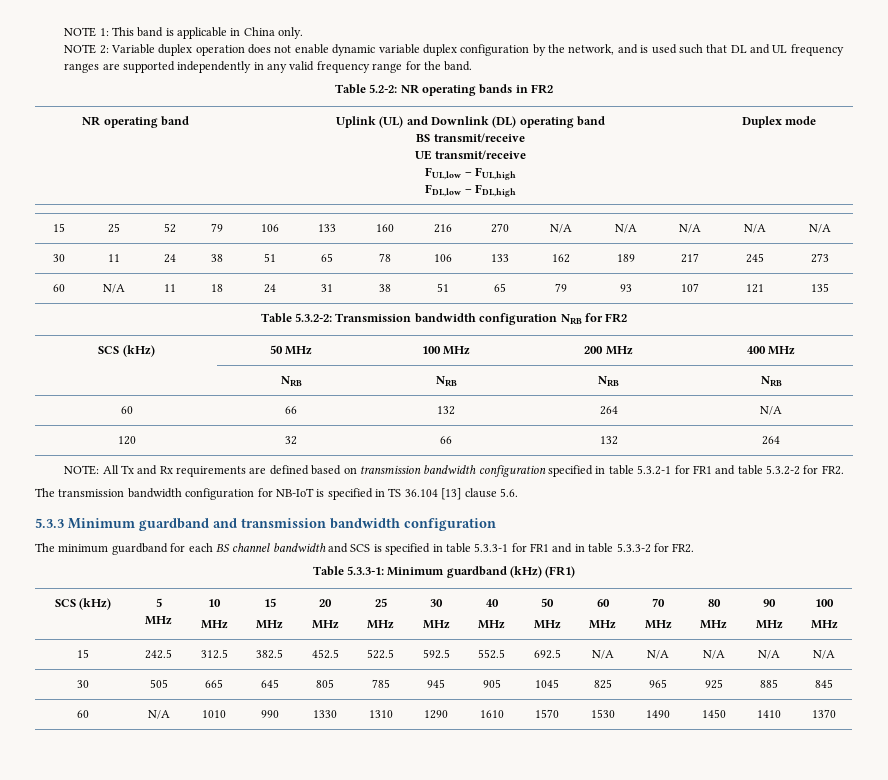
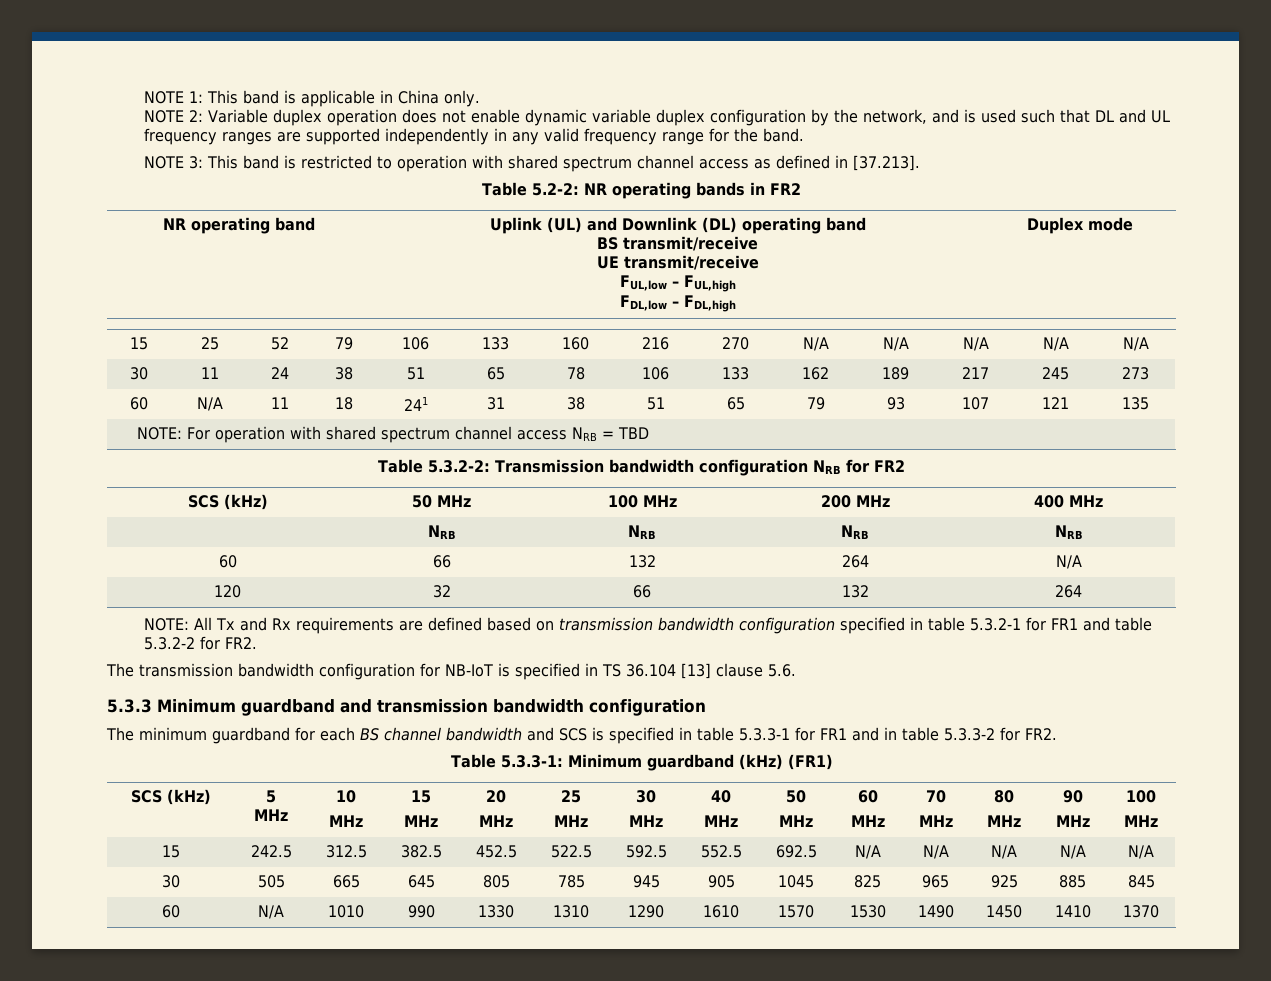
+ NOTE 3: This band is restricted to operation with shared spectrum channel access as defined in [37.213].
- 60 | N/A | 11 | 18 | 24 | 31 | 38 | 51 | 65 | 79 | 93 | 107 | 121 | 135
+ 60 | N/A | 11 | 18 | 241 | 31 | 38 | 51 | 65 | 79 | 93 | 107 | 121 | 135
+ NOTE: For operation with shared spectrum channel access NRB = TBD

